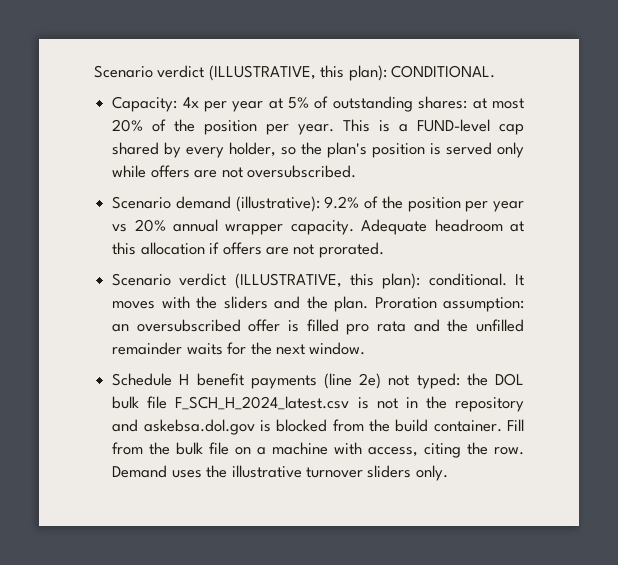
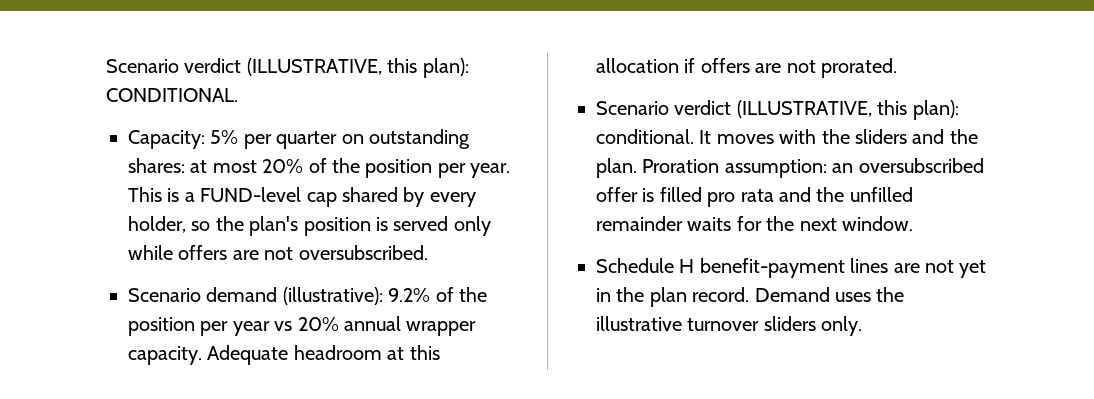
- Capacity: 4x per year at 5% of outstanding shares: at most 20% of the position per year.
+ Capacity: 5% per quarter on outstanding shares: at most 20% of the position per year.
- Schedule H benefit payments (line 2e) not typed: the DOL bulk file F_SCH_H_2024_latest.csv is not in the repository and askebsa.dol.gov is blocked from the build container. Fill from the bulk file on a machine with access, citing the row.
+ Schedule H benefit-payment lines are not yet in the plan record.

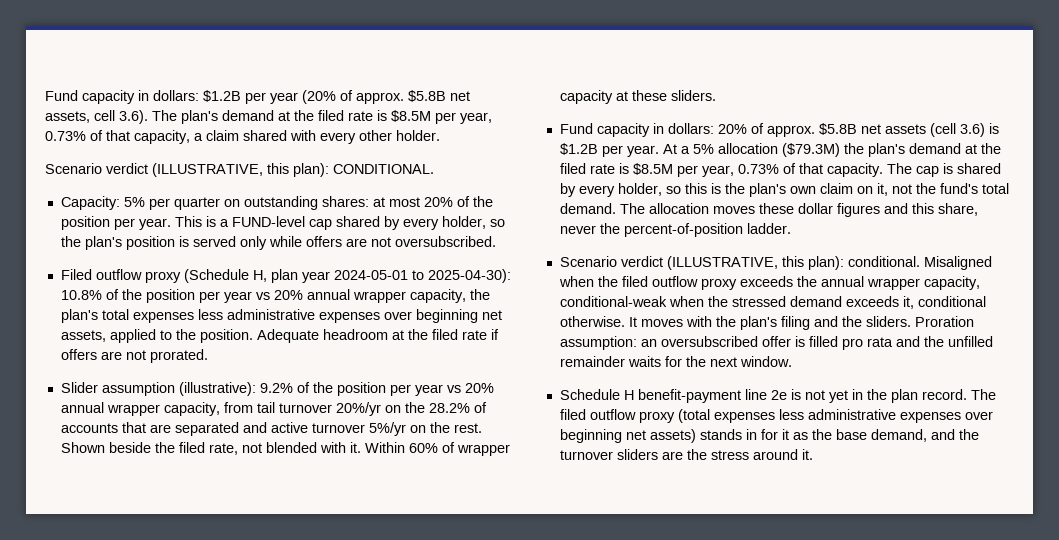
+ Fund capacity in dollars: $1.2B per year (20% of approx. $5.8B net assets, cell 3.6). The plan's demand at the filed rate is $8.5M per year, 0.73% of that capacity, a claim shared with every other holder.
- Scenario demand (illustrative): 9.2% of the position per year vs 20% annual wrapper capacity. Adequate headroom at this allocation if offers are not prorated.
+ Filed outflow proxy (Schedule H, plan year 2024-05-01 to 2025-04-30): 10.8% of the position per year vs 20% annual wrapper capacity, the plan's total expenses less administrative expenses over beginning net assets, applied to the position. Adequate headroom at the filed rate if offers are not prorated.
+ Slider assumption (illustrative): 9.2% of the position per year vs 20% annual wrapper capacity, from tail turnover 20%/yr on the 28.2% of accounts that are separated and active turnover 5%/yr on the rest. Shown beside the filed rate, not blended with it. Within 60% of wrapper capacity at these sliders.
+ Fund capacity in dollars: 20% of approx. $5.8B net assets (cell 3.6) is $1.2B per year. At a 5% allocation ($79.3M) the plan's demand at the filed rate is $8.5M per year, 0.73% of that capacity. The cap is shared by every holder, so this is the plan's own claim on it, not the fund's total demand. The allocation moves these dollar figures and this share, never the percent-of-position ladder.
+ Misaligned when the filed outflow proxy exceeds the annual wrapper capacity, conditional-weak when the stressed demand exceeds it, conditional otherwise.
- It moves with the sliders and the plan.
+ It moves with the plan's filing and the sliders.
- Schedule H benefit-payment lines are not yet in the plan record.
+ Schedule H benefit-payment line 2e is not yet in the plan record.
- Demand uses the illustrative turnover sliders only.
+ The filed outflow proxy (total expenses less administrative expenses over beginning net assets) stands in for it as the base demand, and the turnover sliders are the stress around it.

